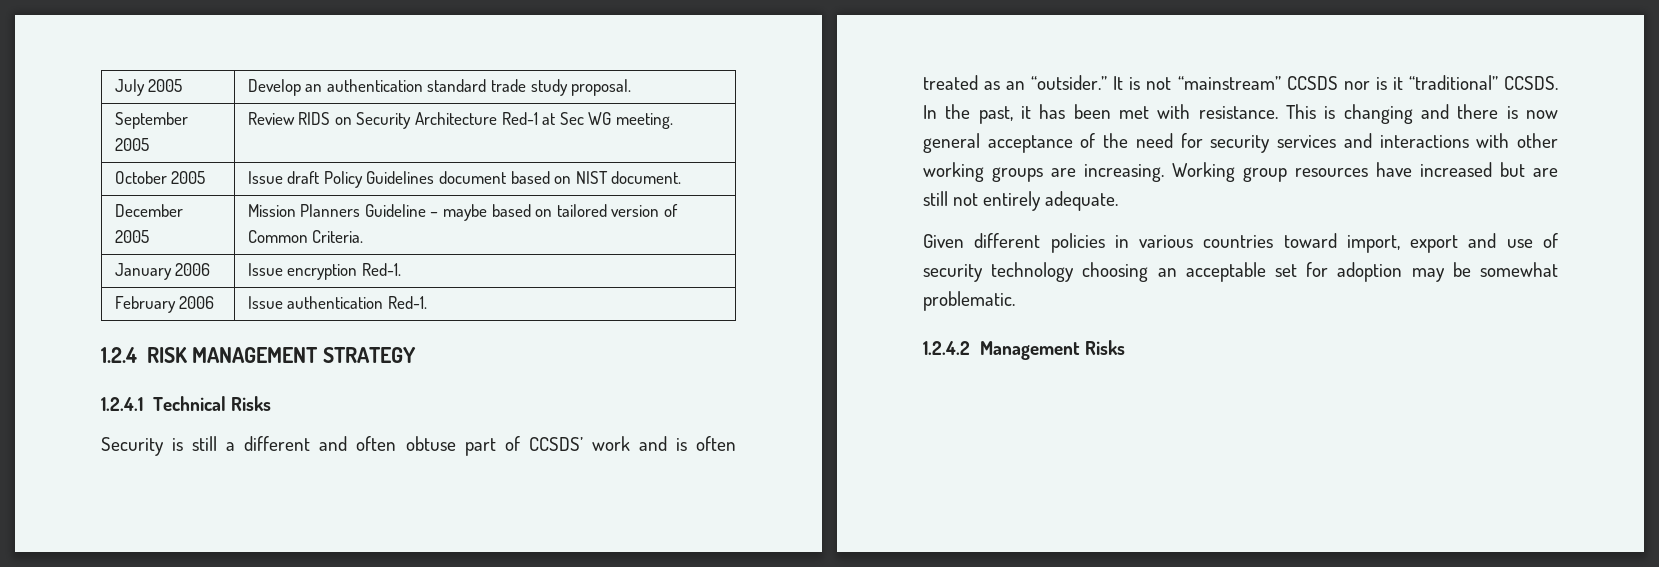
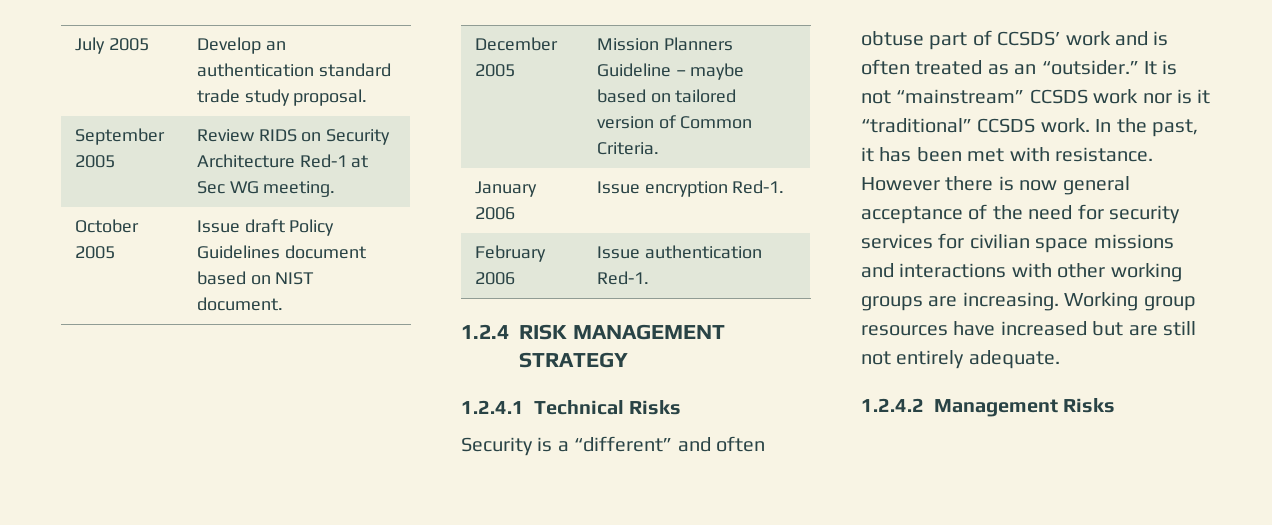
- Security is still a different and often obtuse part of CCSDS’ work and is often treated as an “outsider.”
+ Security is a “different” and often obtuse part of CCSDS’ work and is often treated as an “outsider.”
- It is not “mainstream” CCSDS nor is it “traditional” CCSDS.
+ It is not “mainstream” CCSDS work nor is it “traditional” CCSDS work.
- This is changing and there is now general acceptance of the need for security services and interactions with other working groups are increasing.
+ However there is now general acceptance of the need for security services for civilian space missions and interactions with other working groups are increasing.
- Given different policies in various countries toward import, export and use of security technology choosing an acceptable set for adoption may be somewhat problematic.

